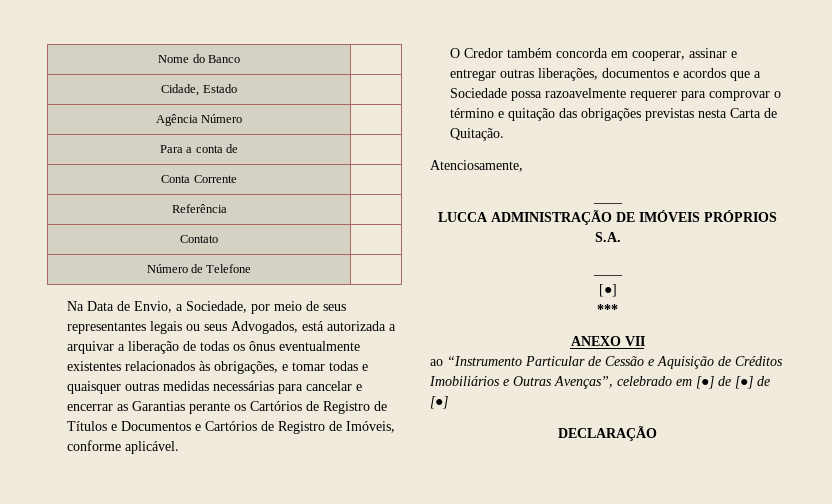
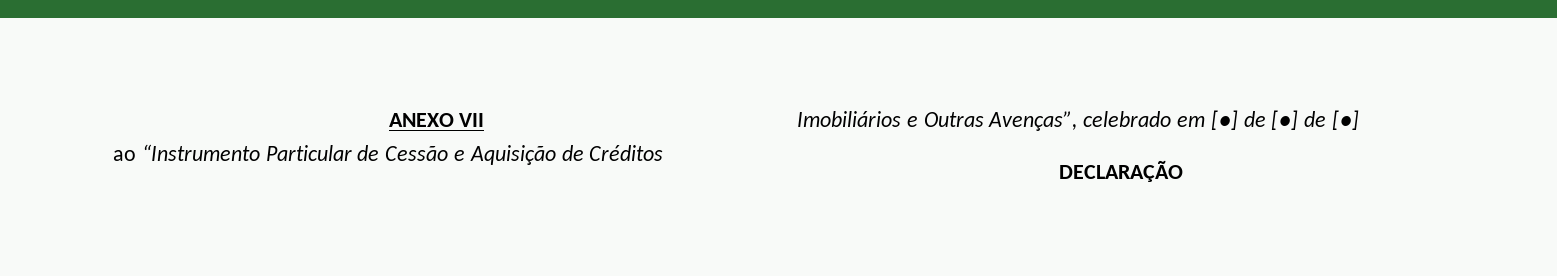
- Nome do Banco |
- Cidade, Estado |
- Agência Número |
- Para a conta de |
- Conta Corrente |
- Referência |
- Contato |
- Número de Telefone |
- Na Data de Envio, a Sociedade, por meio de seus representantes legais ou seus Advogados, está autorizada a arquivar a liberação de todas os ônus eventualmente existentes relacionados às obrigações, e tomar todas e quaisquer outras medidas necessárias para cancelar e encerrar as Garantias perante os Cartórios de Registro de Títulos e Documentos e Cartórios de Registro de Imóveis, conforme aplicável.
- O Credor também concorda em cooperar, assinar e entregar outras liberações, documentos e acordos que a Sociedade possa razoavelmente requerer para comprovar o término e quitação das obrigações previstas nesta Carta de Quitação.
- Atenciosamente,
- ____
- LUCCA ADMINISTRAÇÃO DE IMÓVEIS PRÓPRIOS S.A.
- ____
- [●]
- ***

